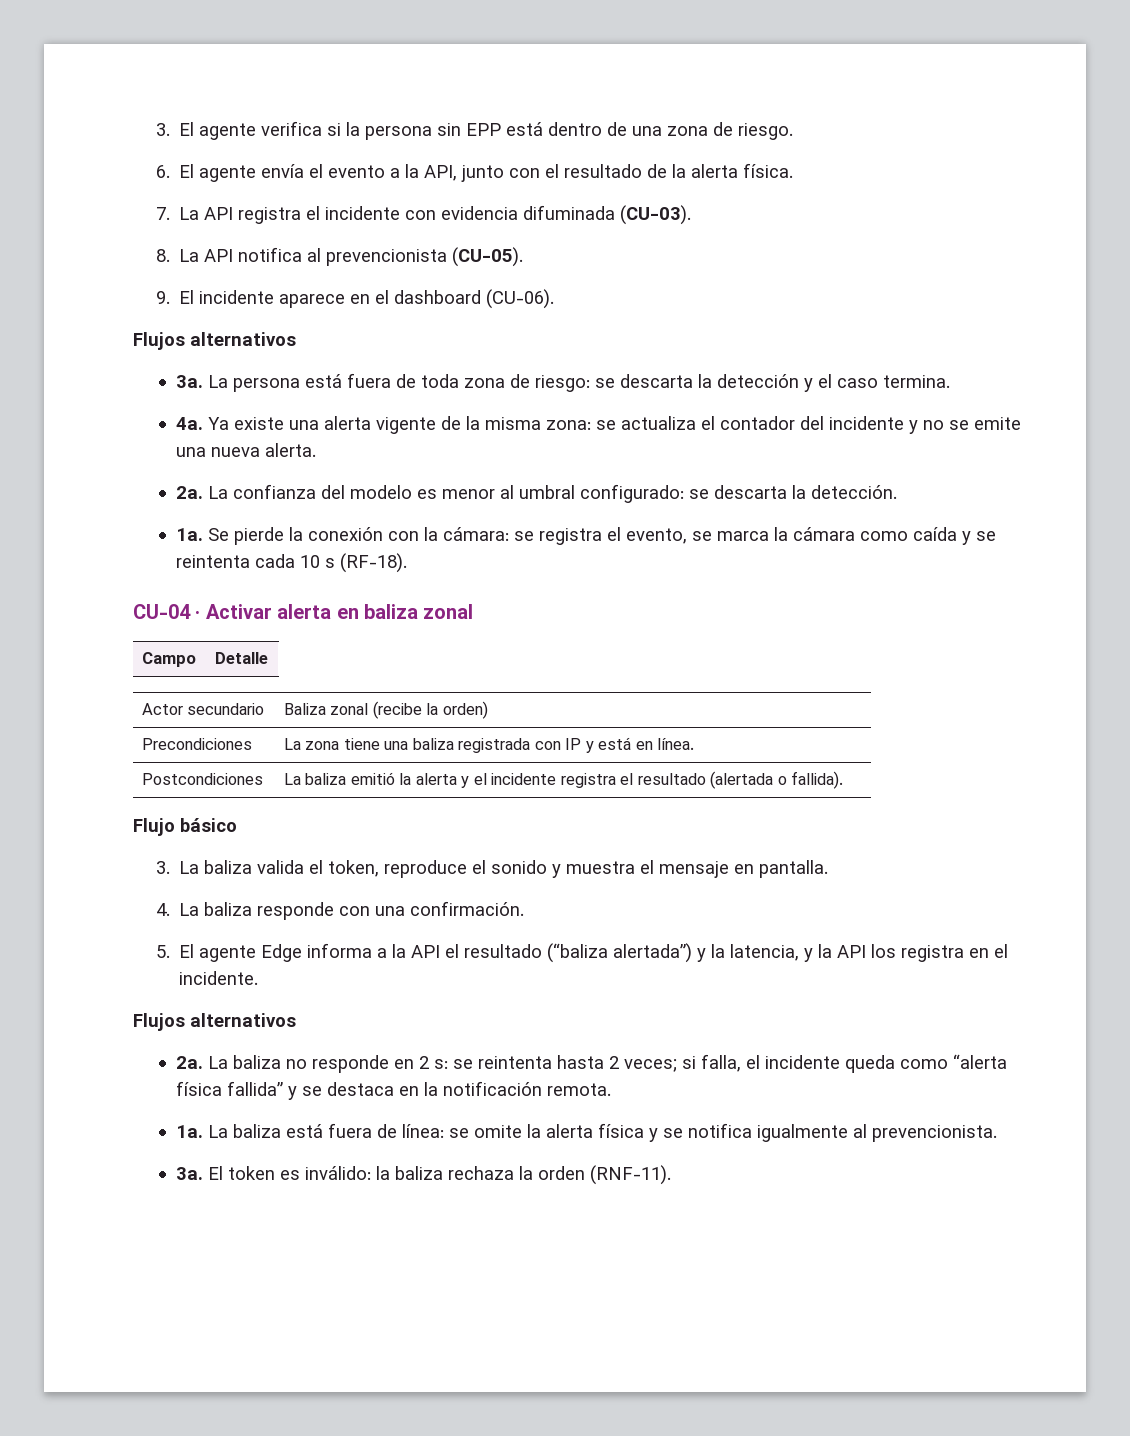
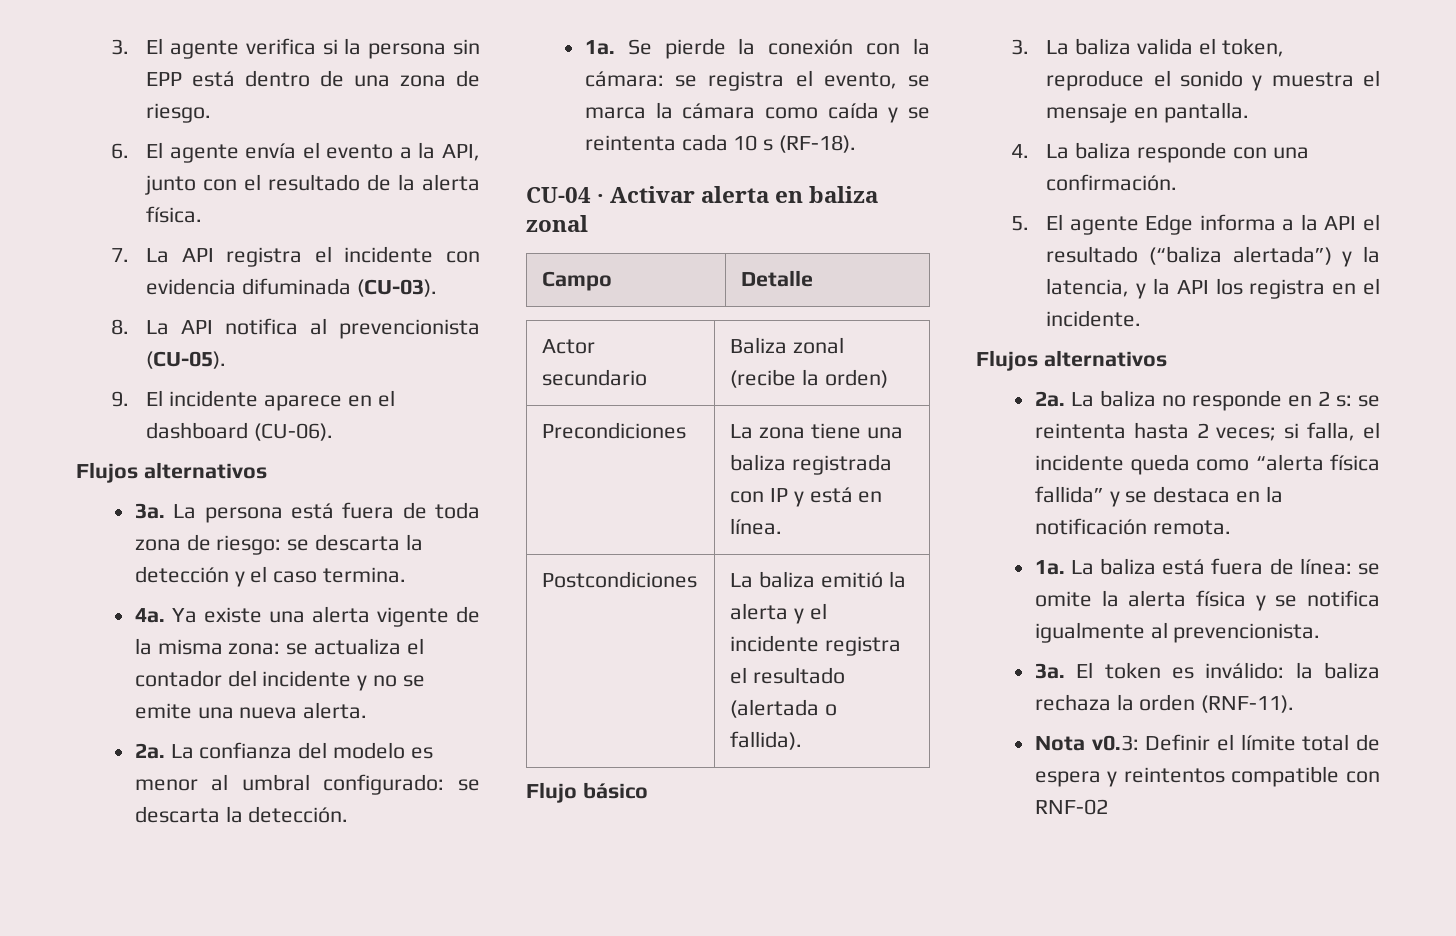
+ Nota v0.3: Definir el límite total de espera y reintentos compatible con RNF-02

